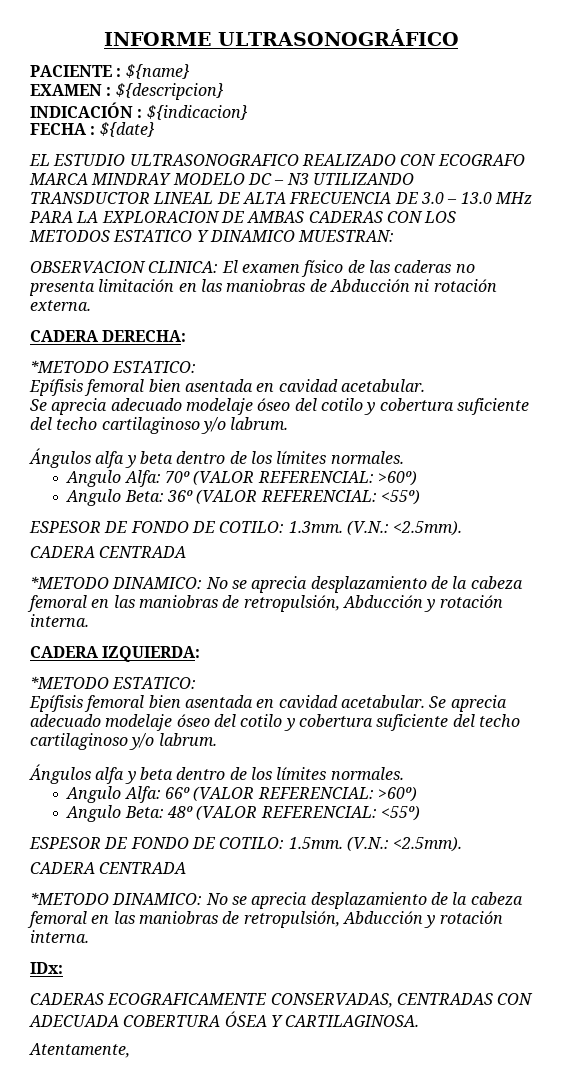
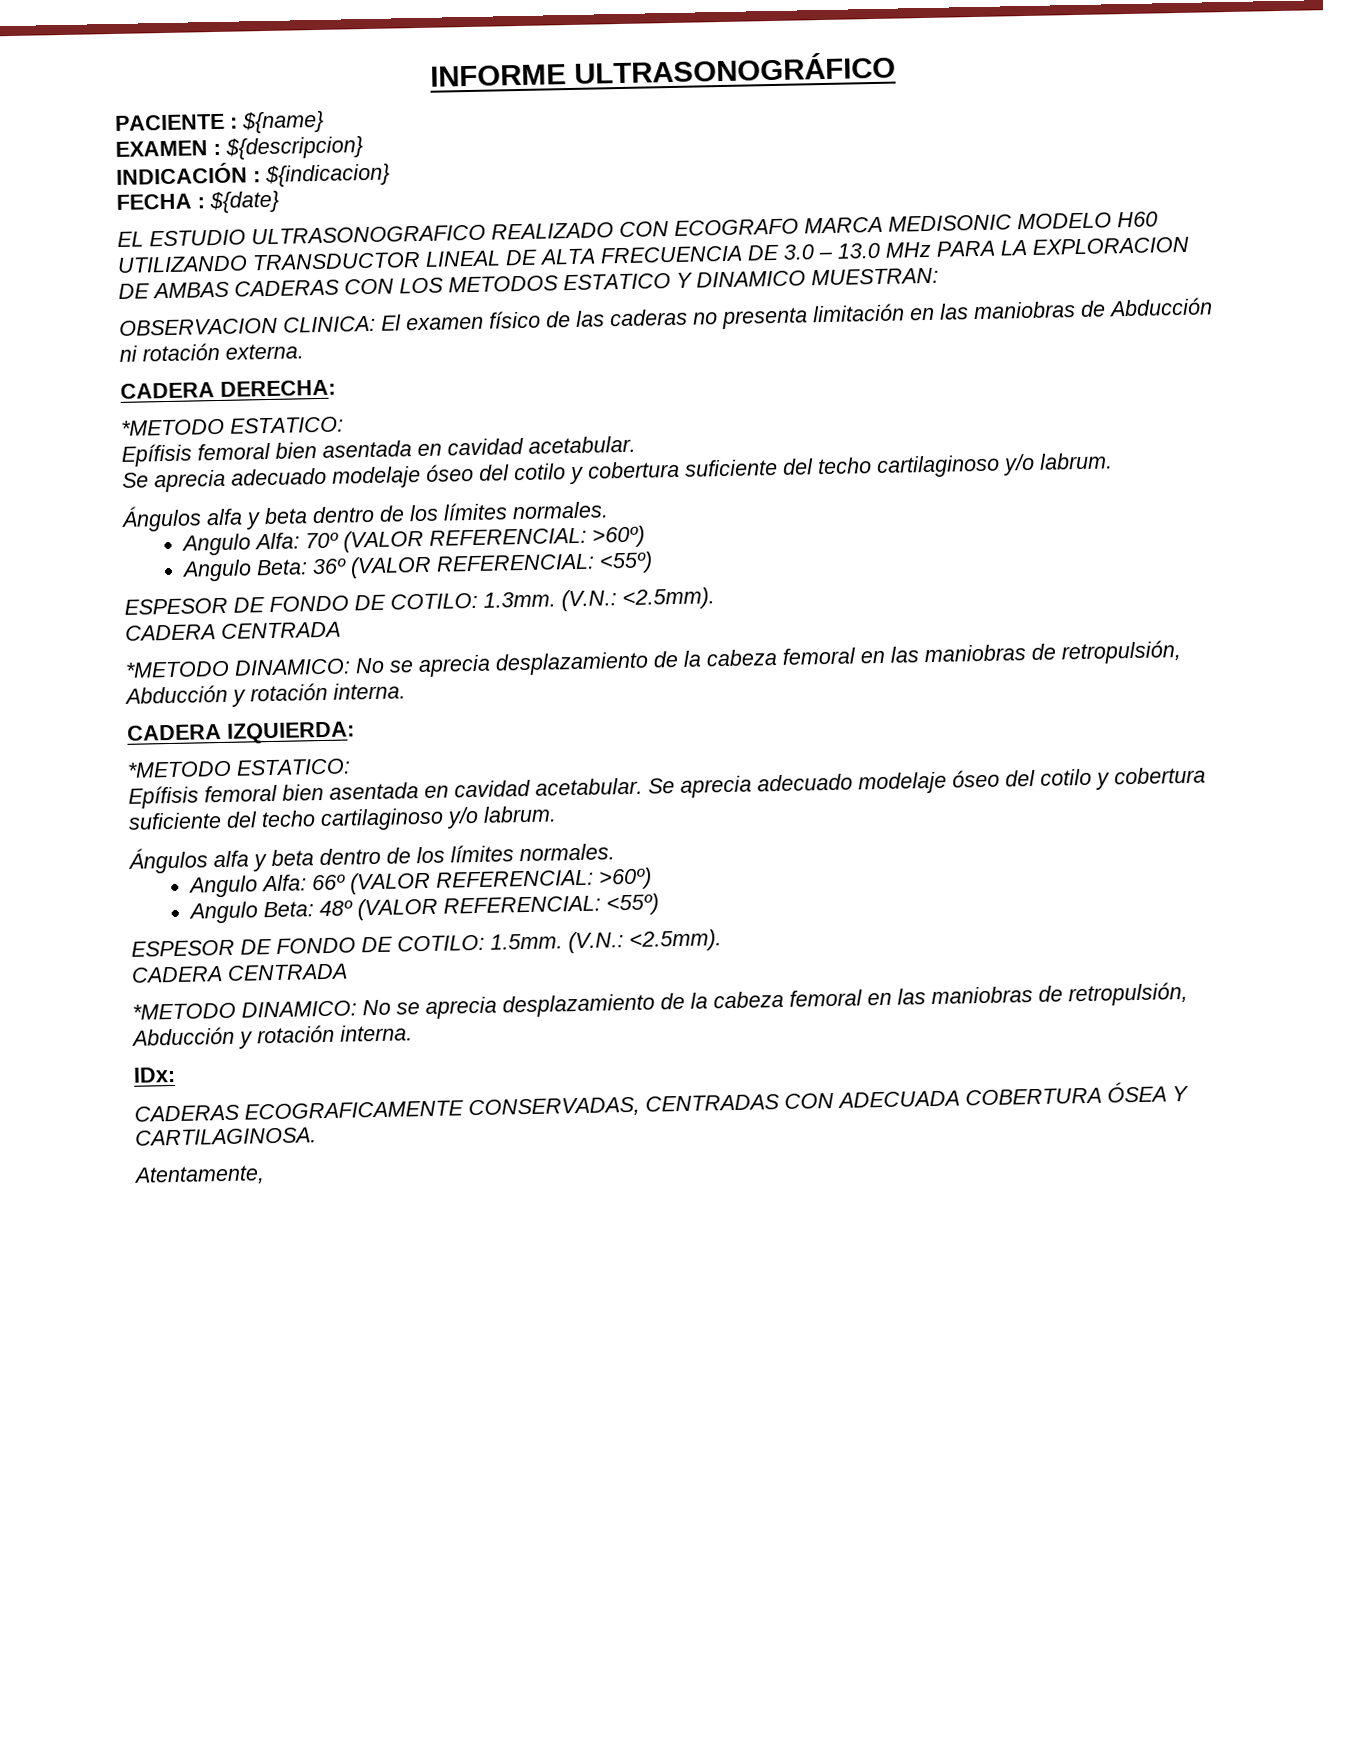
- EL ESTUDIO ULTRASONOGRAFICO REALIZADO CON ECOGRAFO MARCA MINDRAY MODELO DC – N3 UTILIZANDO TRANSDUCTOR LINEAL DE ALTA FRECUENCIA DE 3.0 – 13.0 MHz PARA LA EXPLORACION DE AMBAS CADERAS CON LOS METODOS ESTATICO Y DINAMICO MUESTRAN:
+ EL ESTUDIO ULTRASONOGRAFICO REALIZADO CON ECOGRAFO MARCA MEDISONIC MODELO H60 UTILIZANDO TRANSDUCTOR LINEAL DE ALTA FRECUENCIA DE 3.0 – 13.0 MHz PARA LA EXPLORACION DE AMBAS CADERAS CON LOS METODOS ESTATICO Y DINAMICO MUESTRAN:

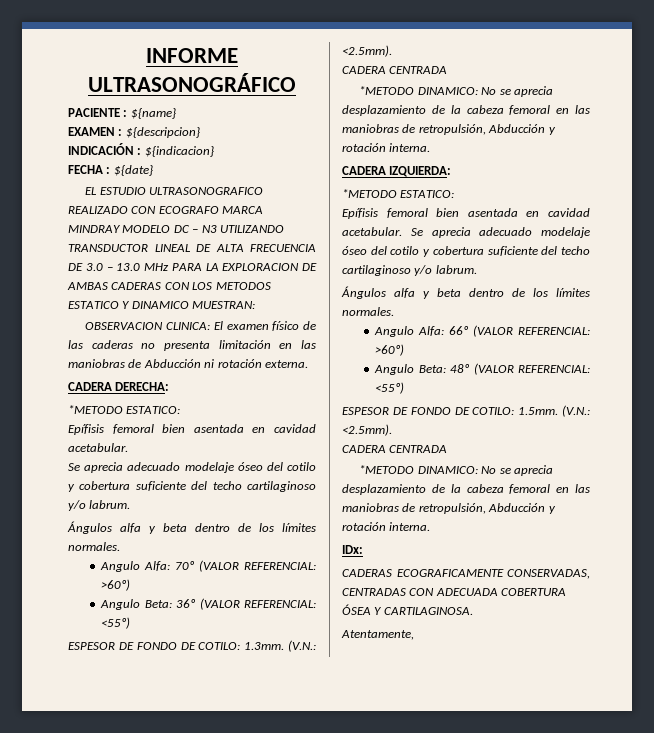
- EL ESTUDIO ULTRASONOGRAFICO REALIZADO CON ECOGRAFO MARCA MEDISONIC MODELO H60 UTILIZANDO TRANSDUCTOR LINEAL DE ALTA FRECUENCIA DE 3.0 – 13.0 MHz PARA LA EXPLORACION DE AMBAS CADERAS CON LOS METODOS ESTATICO Y DINAMICO MUESTRAN:
+ EL ESTUDIO ULTRASONOGRAFICO REALIZADO CON ECOGRAFO MARCA MINDRAY MODELO DC – N3 UTILIZANDO TRANSDUCTOR LINEAL DE ALTA FRECUENCIA DE 3.0 – 13.0 MHz PARA LA EXPLORACION DE AMBAS CADERAS CON LOS METODOS ESTATICO Y DINAMICO MUESTRAN:

